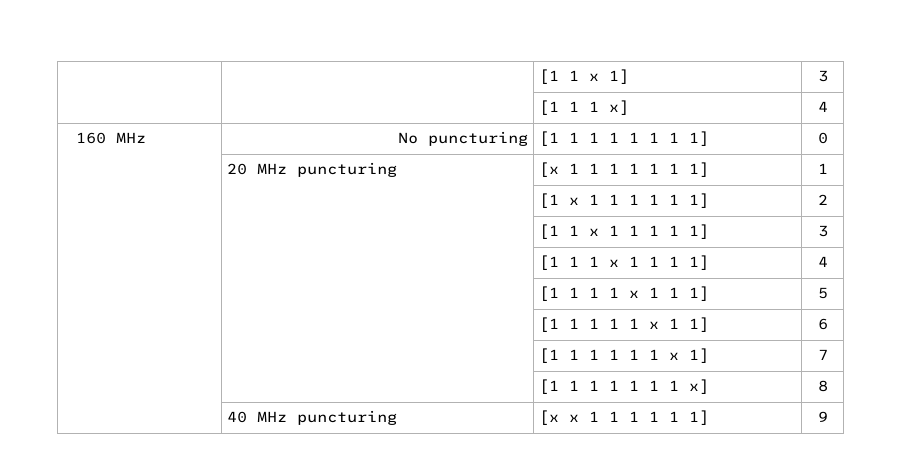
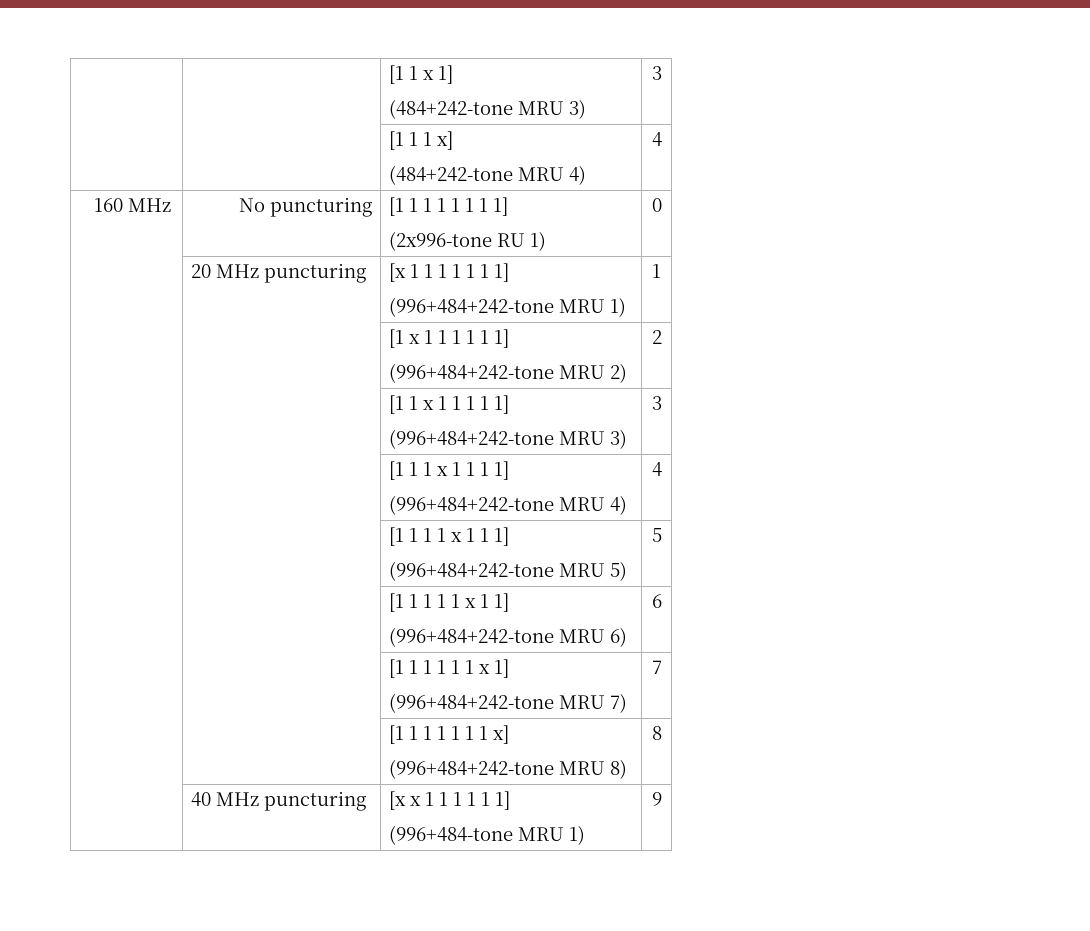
- | | [1 1 x 1] | 3
+ | | [1 1 x 1]
+ (484+242-tone MRU 3) | 3
- | | [1 1 1 x] | 4
+ | | [1 1 1 x]
+ (484+242-tone MRU 4) | 4
- 160 MHz | No puncturing | [1 1 1 1 1 1 1 1] | 0
+ 160 MHz | No puncturing | [1 1 1 1 1 1 1 1]
+ (2x996-tone RU 1) | 0
- | 20 MHz puncturing | [x 1 1 1 1 1 1 1] | 1
+ | 20 MHz puncturing | [x 1 1 1 1 1 1 1]
+ (996+484+242-tone MRU 1) | 1
- | | [1 x 1 1 1 1 1 1] | 2
+ | | [1 x 1 1 1 1 1 1]
+ (996+484+242-tone MRU 2) | 2
- | | [1 1 x 1 1 1 1 1] | 3
+ | | [1 1 x 1 1 1 1 1]
+ (996+484+242-tone MRU 3) | 3
- | | [1 1 1 x 1 1 1 1] | 4
+ | | [1 1 1 x 1 1 1 1]
+ (996+484+242-tone MRU 4) | 4
- | | [1 1 1 1 x 1 1 1] | 5
+ | | [1 1 1 1 x 1 1 1]
+ (996+484+242-tone MRU 5) | 5
- | | [1 1 1 1 1 x 1 1] | 6
+ | | [1 1 1 1 1 x 1 1]
+ (996+484+242-tone MRU 6) | 6
- | | [1 1 1 1 1 1 x 1] | 7
+ | | [1 1 1 1 1 1 x 1]
+ (996+484+242-tone MRU 7) | 7
- | | [1 1 1 1 1 1 1 x] | 8
+ | | [1 1 1 1 1 1 1 x]
+ (996+484+242-tone MRU 8) | 8
- | 40 MHz puncturing | [x x 1 1 1 1 1 1] | 9
+ | 40 MHz puncturing | [x x 1 1 1 1 1 1]
+ (996+484-tone MRU 1) | 9

